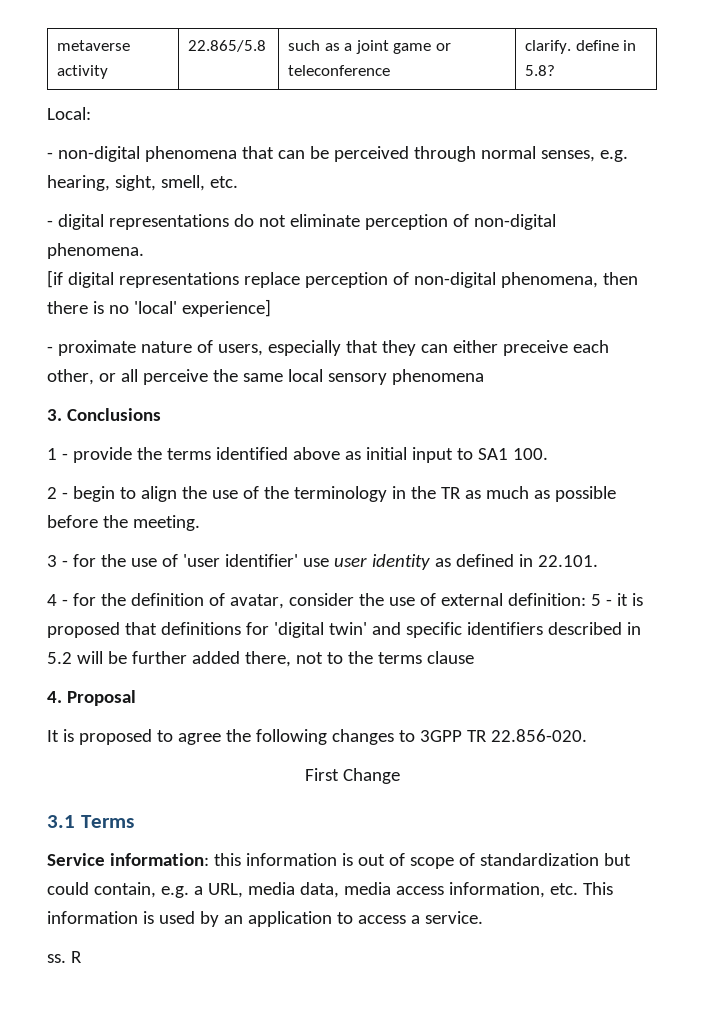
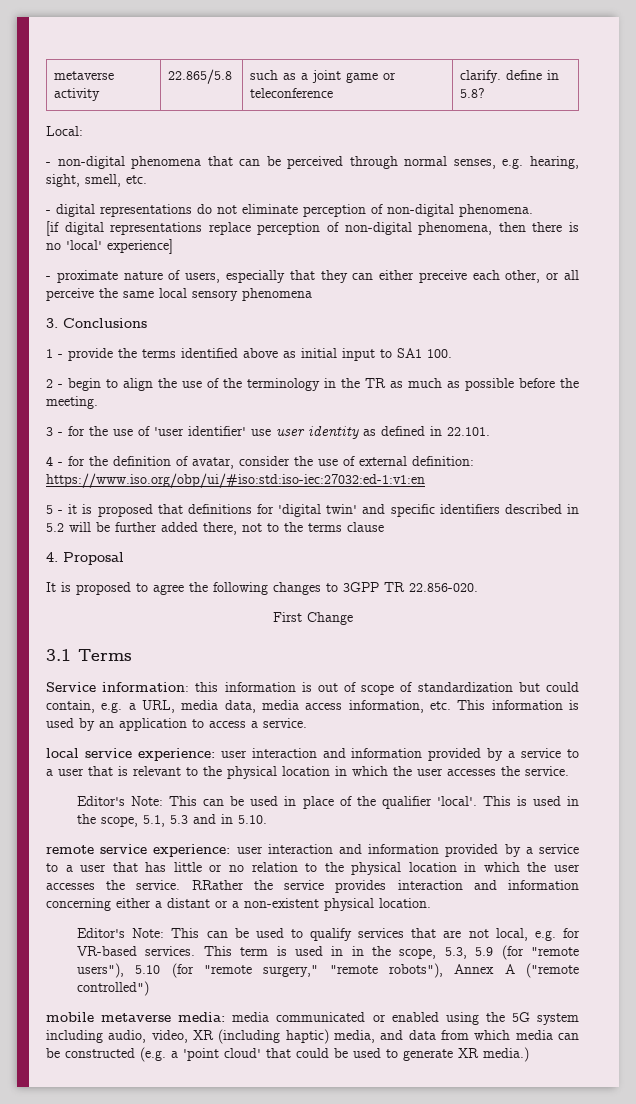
- 4 - for the definition of avatar, consider the use of external definition: 5 - it is proposed that definitions for 'digital twin' and specific identifiers described in 5.2 will be further added there, not to the terms clause
+ 4 - for the definition of avatar, consider the use of external definition: https://www.iso.org/obp/ui/#iso:std:iso-iec:27032:ed-1:v1:en
+ 5 - it is proposed that definitions for 'digital twin' and specific identifiers described in 5.2 will be further added there, not to the terms clause
- ss. R
+ local service experience: user interaction and information provided by a service to a user that is relevant to the physical location in which the user accesses the service.
+ Editor's Note: This can be used in place of the qualifier 'local'. This is used in the scope, 5.1, 5.3 and in 5.10.
+ remote service experience: user interaction and information provided by a service to a user that has little or no relation to the physical location in which the user accesses the service. RRather the service provides interaction and information concerning either a distant or a non-existent physical location.
+ Editor's Note: This can be used to qualify services that are not local, e.g. for VR-based services. This term is used in in the scope, 5.3, 5.9 (for "remote users"), 5.10 (for "remote surgery," "remote robots"), Annex A ("remote controlled")
+ mobile metaverse media: media communicated or enabled using the 5G system including audio, video, XR (including haptic) media, and data from which media can be constructed (e.g. a 'point cloud' that could be used to generate XR media.)

